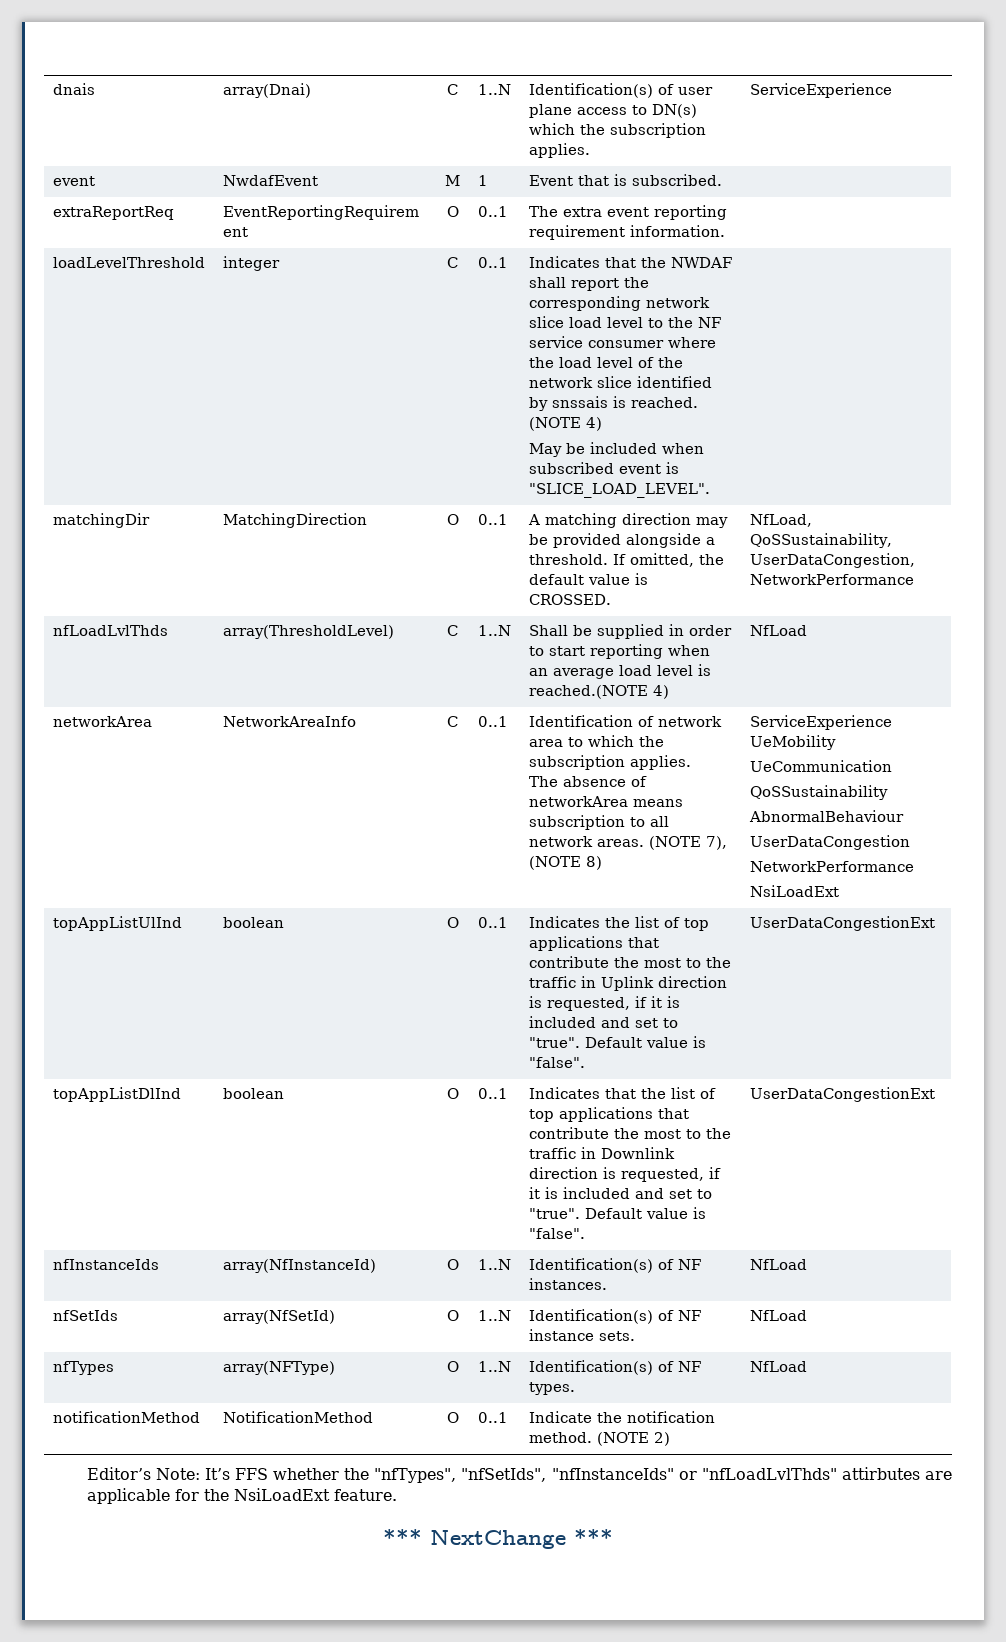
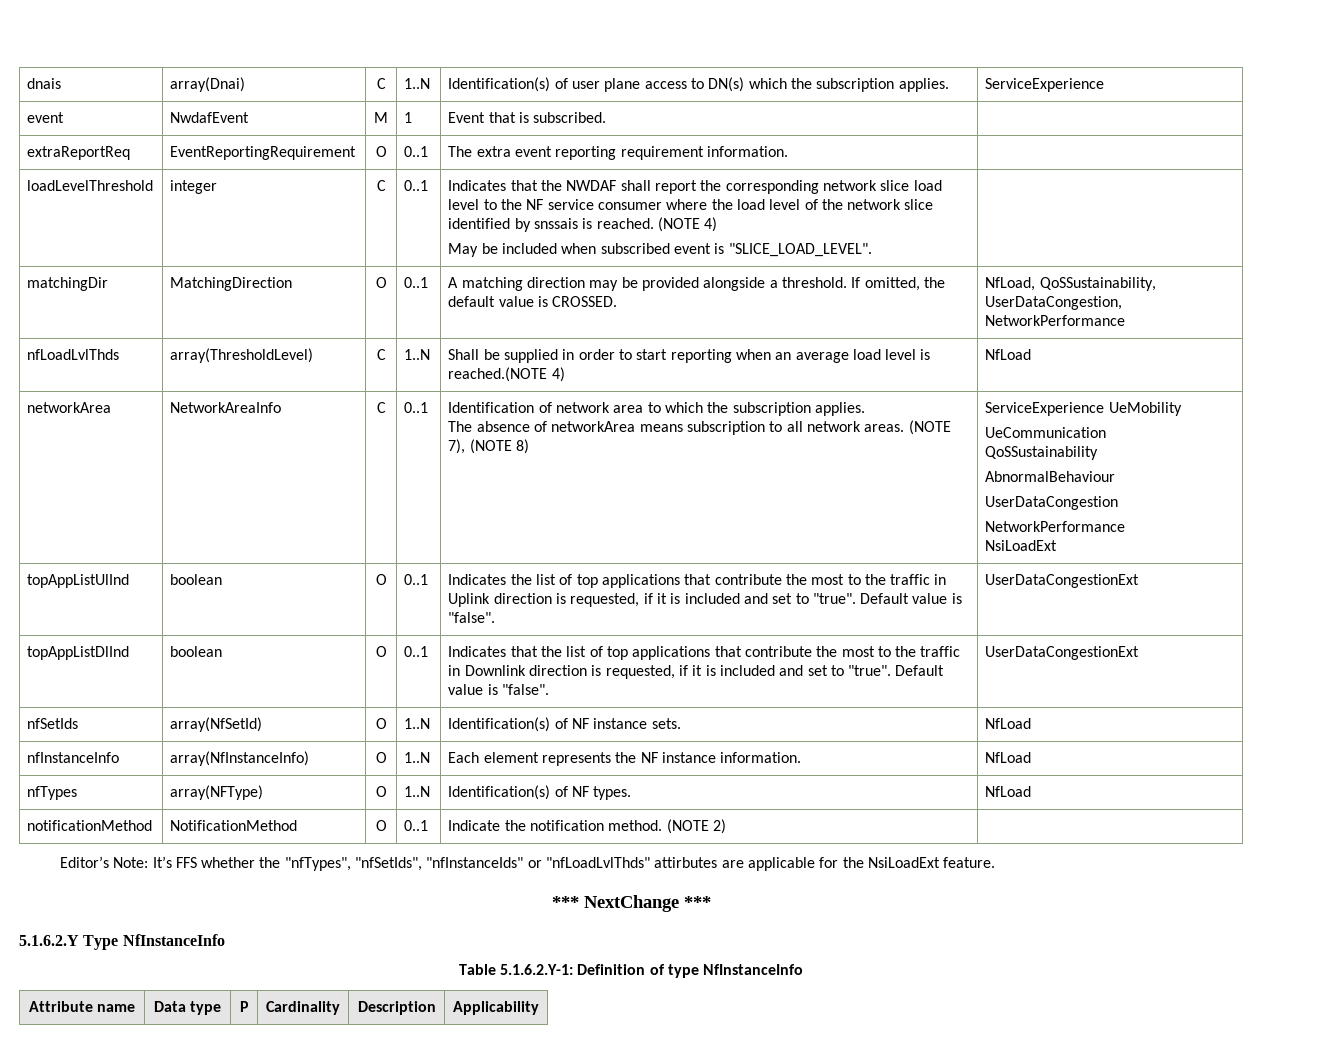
- nfInstanceIds | array(NfInstanceId) | O | 1..N | Identification(s) of NF instances. | NfLoad
+ nfInstanceInfo | array(NfInstanceInfo) | O | 1..N | Each element represents the NF instance information. | NfLoad
+ 5.1.6.2.Y Type NfInstanceInfo
+ Table 5.1.6.2.Y-1: Definition of type NfInstanceInfo
+ Attribute name | Data type | P | Cardinality | Description | Applicability

